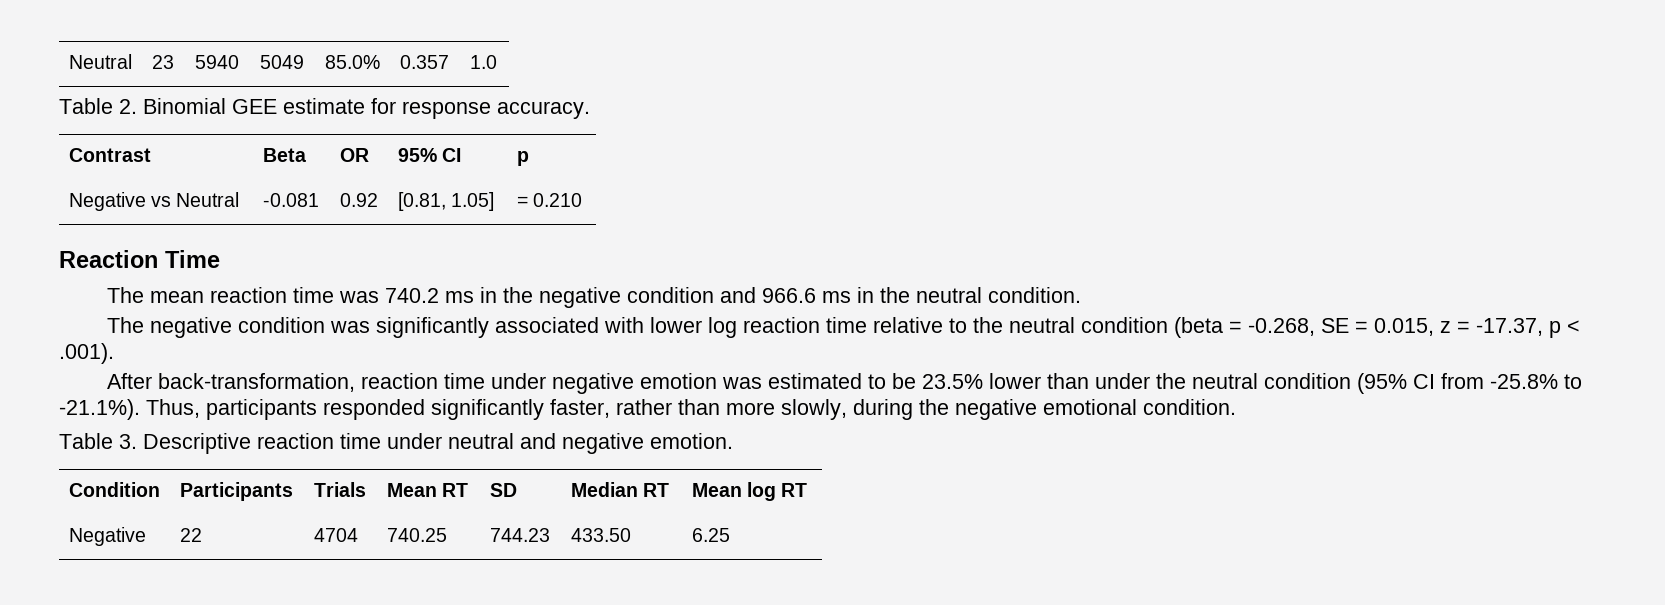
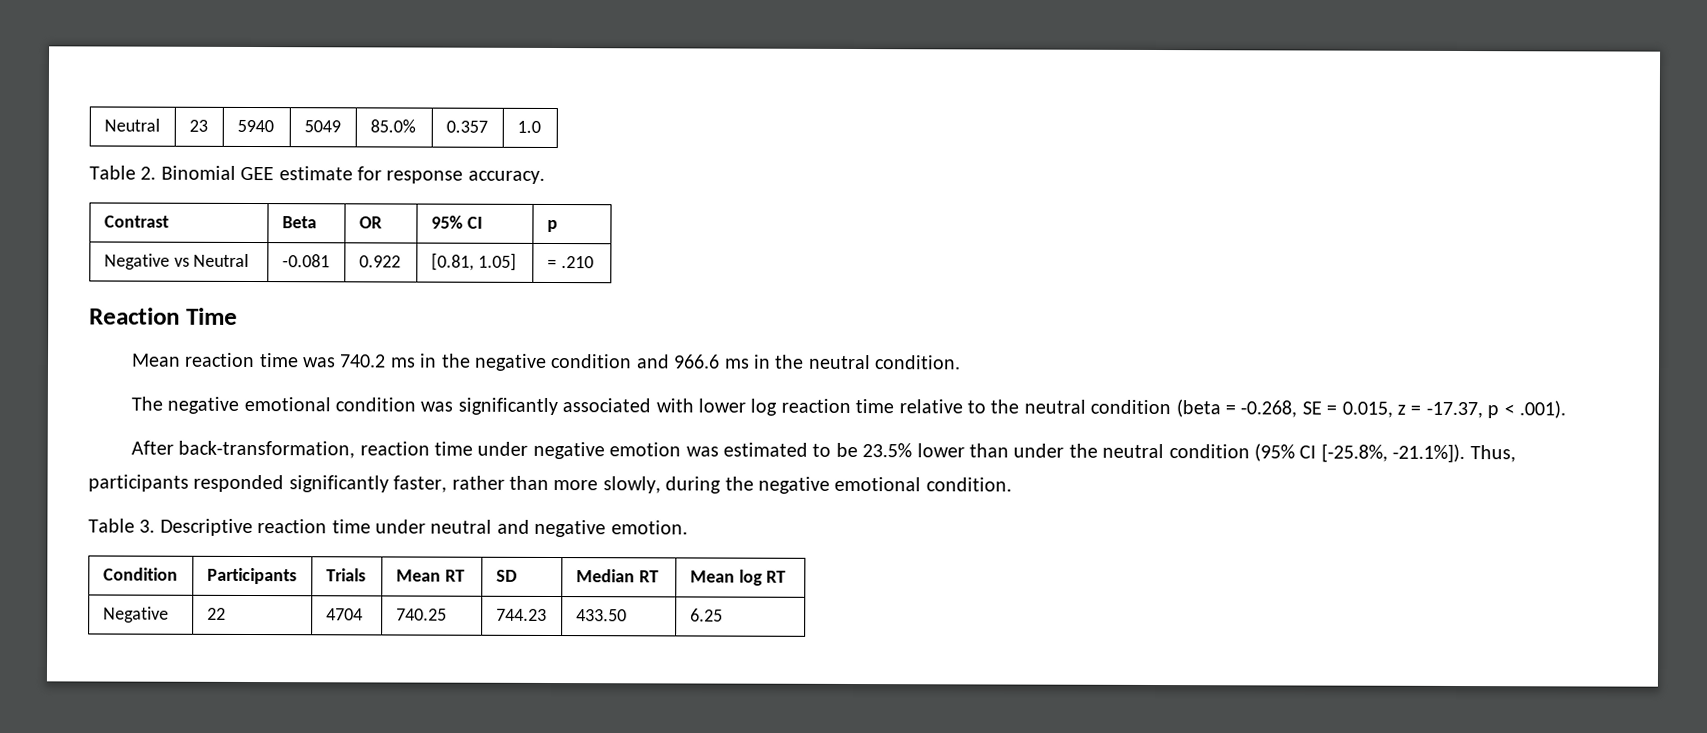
- Negative vs Neutral | -0.081 | 0.92 | [0.81, 1.05] | = 0.210
+ Negative vs Neutral | -0.081 | 0.922 | [0.81, 1.05] | = .210
- The mean reaction time was 740.2 ms in the negative condition and 966.6 ms in the neutral condition.
+ Mean reaction time was 740.2 ms in the negative condition and 966.6 ms in the neutral condition.
- The negative condition was significantly associated with lower log reaction time relative to the neutral condition (beta = -0.268, SE = 0.015, z = -17.37, p < .001).
+ The negative emotional condition was significantly associated with lower log reaction time relative to the neutral condition (beta = -0.268, SE = 0.015, z = -17.37, p < .001).
- After back-transformation, reaction time under negative emotion was estimated to be 23.5% lower than under the neutral condition (95% CI from -25.8% to -21.1%). Thus, participants responded significantly faster, rather than more slowly, during the negative emotional condition.
+ After back-transformation, reaction time under negative emotion was estimated to be 23.5% lower than under the neutral condition (95% CI [-25.8%, -21.1%]). Thus, participants responded significantly faster, rather than more slowly, during the negative emotional condition.

